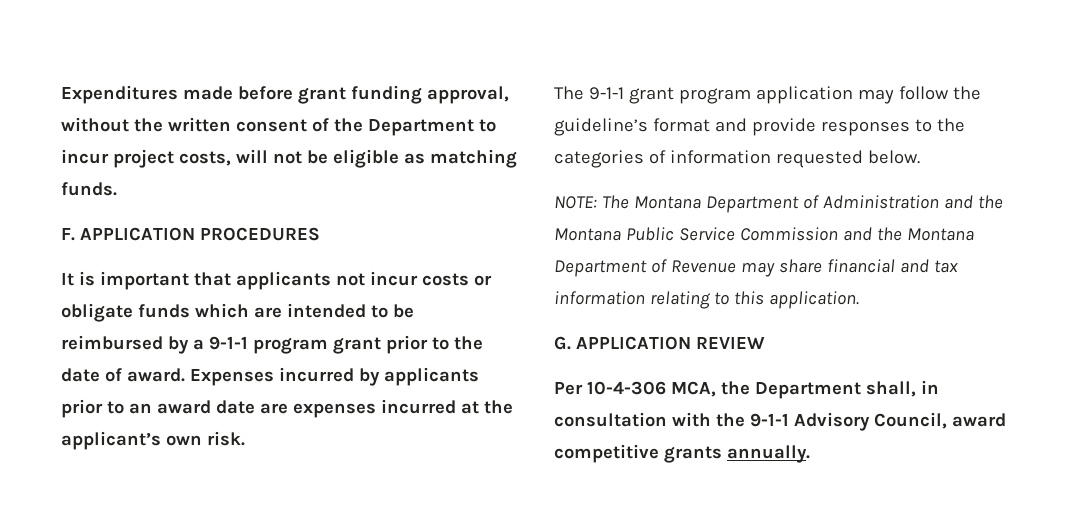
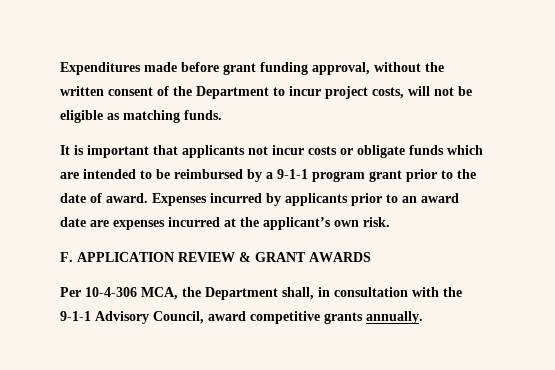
- F. APPLICATION PROCEDURES
- The 9-1-1 grant program application may follow the guideline’s format and provide responses to the categories of information requested below.
- NOTE: The Montana Department of Administration and the Montana Public Service Commission and the Montana Department of Revenue may share financial and tax information relating to this application.
- G. APPLICATION REVIEW
+ F. APPLICATION REVIEW & GRANT AWARDS

